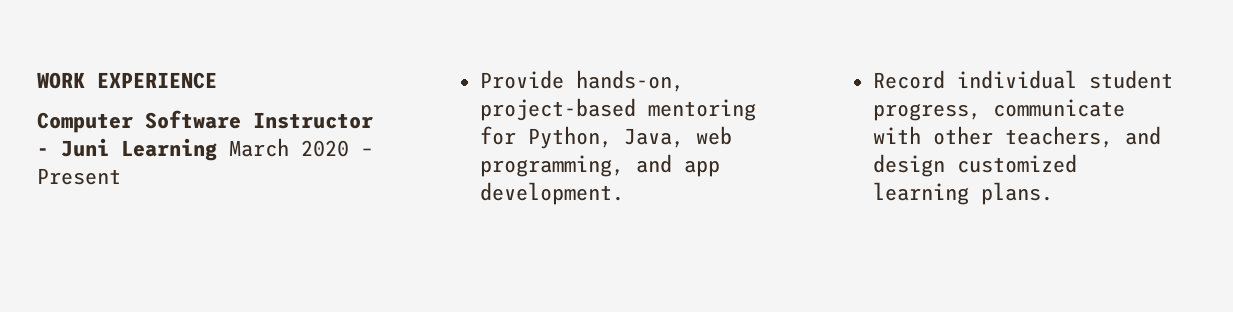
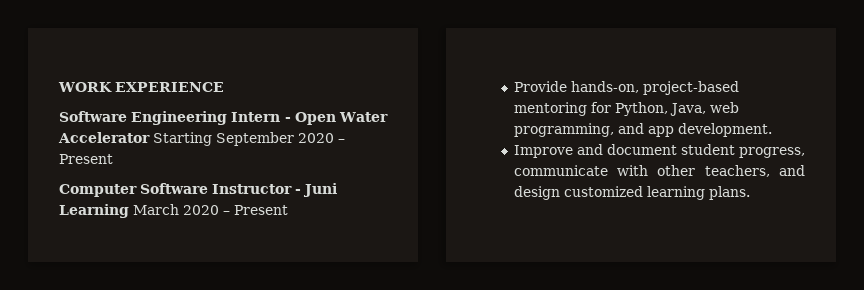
+ Software Engineering Intern - Open Water Accelerator Starting September 2020 – Present
- Record individual student progress, communicate with other teachers, and design customized learning plans.
+ Improve and document student progress, communicate with other teachers, and design customized learning plans.

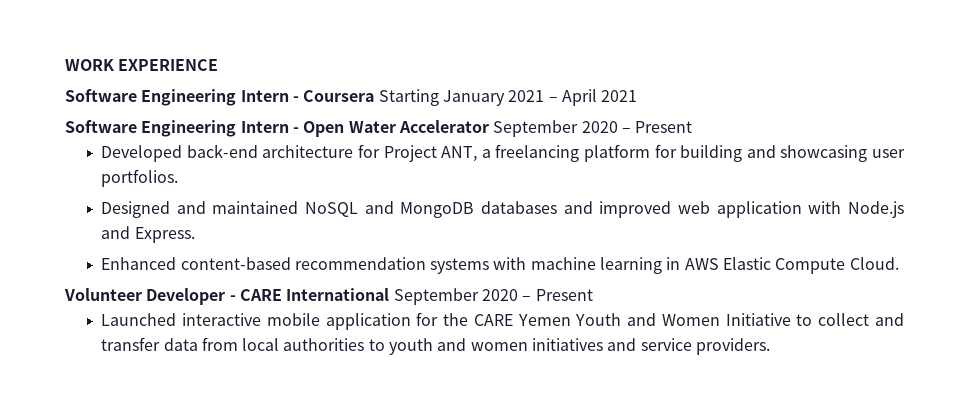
+ Software Engineering Intern - Coursera Starting January 2021 – April 2021
- Software Engineering Intern - Open Water Accelerator Starting September 2020 – Present
- Computer Software Instructor - Juni Learning March 2020 – Present
- Provide hands-on, project-based mentoring for Python, Java, web programming, and app development.
- Improve and document student progress, communicate with other teachers, and design customized learning plans.
+ Software Engineering Intern - Open Water Accelerator September 2020 – Present
+ Developed back-end architecture for Project ANT, a freelancing platform for building and showcasing user portfolios.
+ Designed and maintained NoSQL and MongoDB databases and improved web application with Node.js and Express.
+ Enhanced content-based recommendation systems with machine learning in AWS Elastic Compute Cloud.
+ Volunteer Developer - CARE International September 2020 – Present
+ Launched interactive mobile application for the CARE Yemen Youth and Women Initiative to collect and transfer data from local authorities to youth and women initiatives and service providers.

